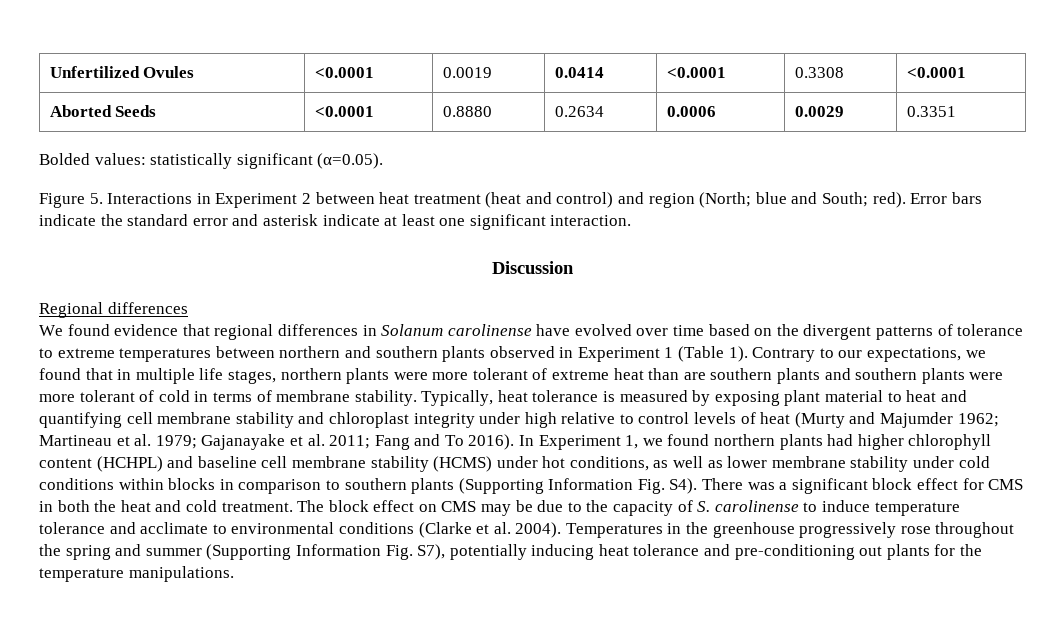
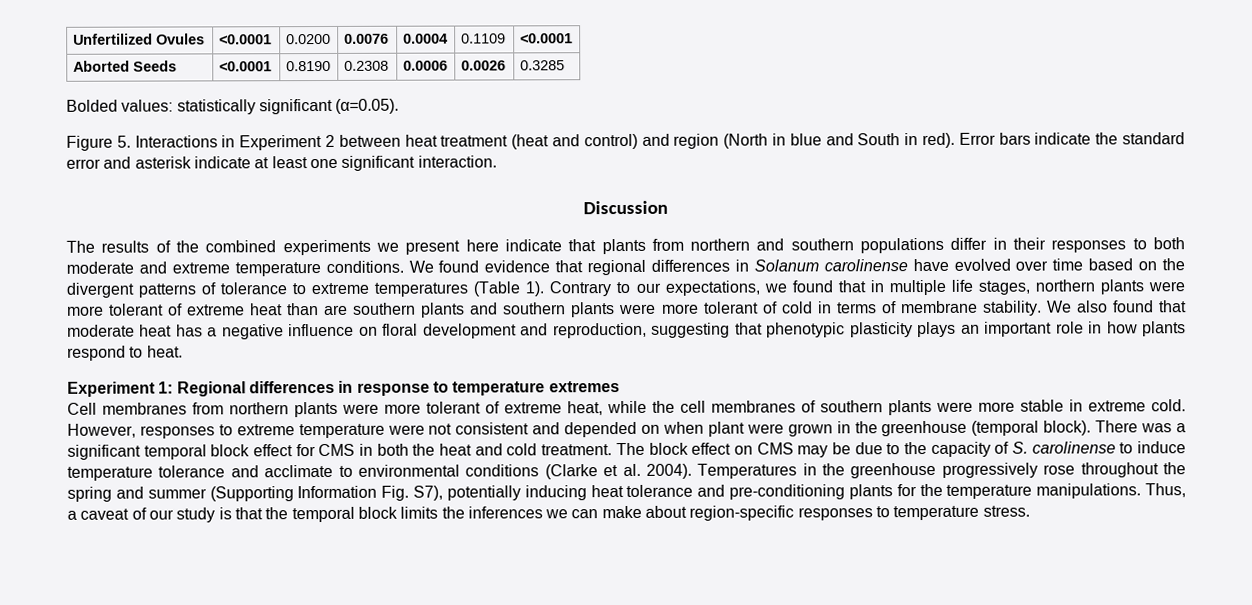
- Unfertilized Ovules | <0.0001 | 0.0019 | 0.0414 | <0.0001 | 0.3308 | <0.0001
+ Unfertilized Ovules | <0.0001 | 0.0200 | 0.0076 | 0.0004 | 0.1109 | <0.0001
- Aborted Seeds | <0.0001 | 0.8880 | 0.2634 | 0.0006 | 0.0029 | 0.3351
+ Aborted Seeds | <0.0001 | 0.8190 | 0.2308 | 0.0006 | 0.0026 | 0.3285
- Figure 5. Interactions in Experiment 2 between heat treatment (heat and control) and region (North; blue and South; red).
+ Figure 5. Interactions in Experiment 2 between heat treatment (heat and control) and region (North in blue and South in red).
- Regional differences
- We found evidence that regional differences in Solanum carolinense have evolved over time based on the divergent patterns of tolerance to extreme temperatures between northern and southern plants observed in Experiment 1 (Table 1).
+ The results of the combined experiments we present here indicate that plants from northern and southern populations differ in their responses to both moderate and extreme temperature conditions. We found evidence that regional differences in Solanum carolinense have evolved over time based on the divergent patterns of tolerance to extreme temperatures (Table 1).
- Typically, heat tolerance is measured by exposing plant material to heat and quantifying cell membrane stability and chloroplast integrity under high relative to control levels of heat (Murty and Majumder 1962; Martineau et al. 1979; Gajanayake et al. 2011; Fang and To 2016). In Experiment 1, we found northern plants had higher chlorophyll content (HCHPL) and baseline cell membrane stability (HCMS) under hot conditions, as well as lower membrane stability under cold conditions within blocks in comparison to southern plants (Supporting Information Fig. S4). There was a significant block effect for CMS in both the heat and cold treatment.
+ We also found that moderate heat has a negative influence on floral development and reproduction, suggesting that phenotypic plasticity plays an important role in how plants respond to heat.
+ Experiment 1: Regional differences in response to temperature extremes
+ Cell membranes from northern plants were more tolerant of extreme heat, while the cell membranes of southern plants were more stable in extreme cold. However, responses to extreme temperature were not consistent and depended on when plant were grown in the greenhouse (temporal block). There was a significant temporal block effect for CMS in both the heat and cold treatment.
- Temperatures in the greenhouse progressively rose throughout the spring and summer (Supporting Information Fig. S7), potentially inducing heat tolerance and pre-conditioning out plants for the temperature manipulations.
+ Temperatures in the greenhouse progressively rose throughout the spring and summer (Supporting Information Fig. S7), potentially inducing heat tolerance and pre-conditioning plants for the temperature manipulations.
+ Thus, a caveat of our study is that the temporal block limits the inferences we can make about region-specific responses to temperature stress.

